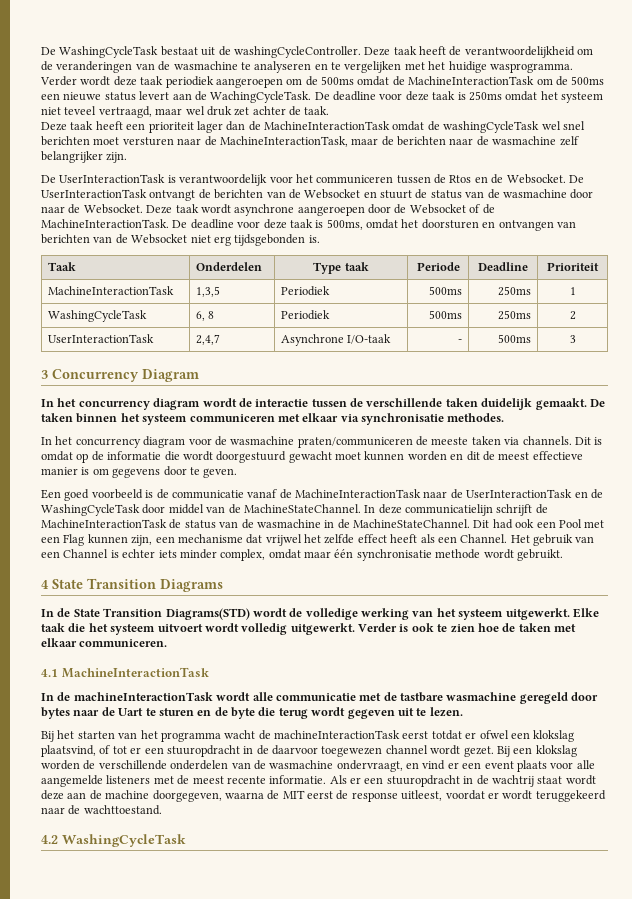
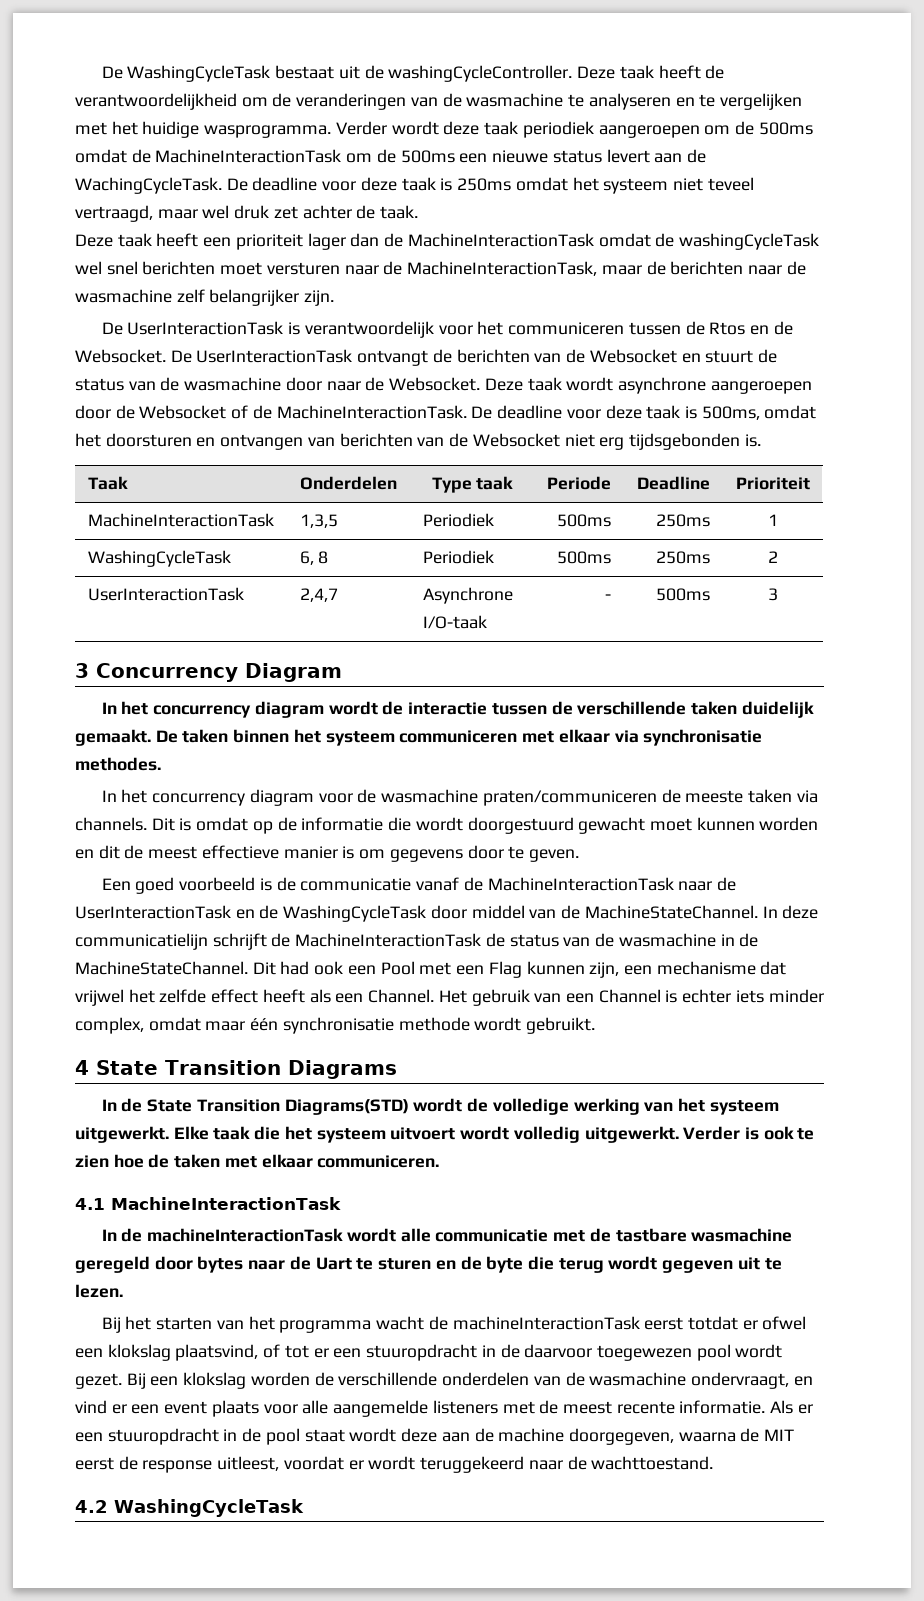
- Bij het starten van het programma wacht de machineInteractionTask eerst totdat er ofwel een klokslag plaatsvind, of tot er een stuuropdracht in de daarvoor toegewezen channel wordt gezet.
+ Bij het starten van het programma wacht de machineInteractionTask eerst totdat er ofwel een klokslag plaatsvind, of tot er een stuuropdracht in de daarvoor toegewezen pool wordt gezet.
- Als er een stuuropdracht in de wachtrij staat wordt deze aan de machine doorgegeven, waarna de MIT eerst de response uitleest, voordat er wordt teruggekeerd naar de wachttoestand.
+ Als er een stuuropdracht in de pool staat wordt deze aan de machine doorgegeven, waarna de MIT eerst de response uitleest, voordat er wordt teruggekeerd naar de wachttoestand.

